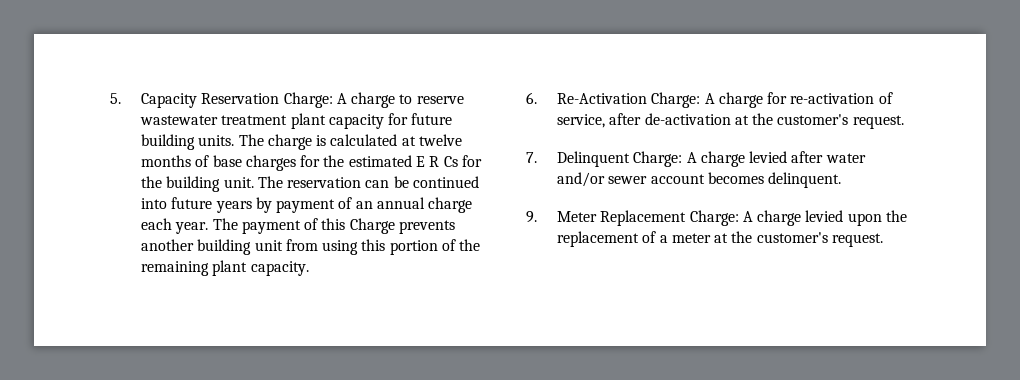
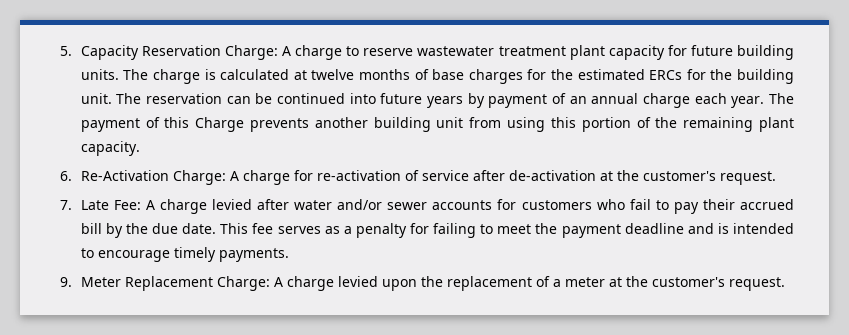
- The charge is calculated at twelve months of base charges for the estimated E R Cs for the building unit.
+ The charge is calculated at twelve months of base charges for the estimated ERCs for the building unit.
- 6. Re-Activation Charge: A charge for re-activation of service, after de-activation at the customer's request.
+ 6. Re-Activation Charge: A charge for re-activation of service after de-activation at the customer's request.
- 7. Delinquent Charge: A charge levied after water and/or sewer account becomes delinquent.
+ 7. Late Fee: A charge levied after water and/or sewer accounts for customers who fail to pay their accrued bill by the due date. This fee serves as a penalty for failing to meet the payment deadline and is intended to encourage timely payments.

